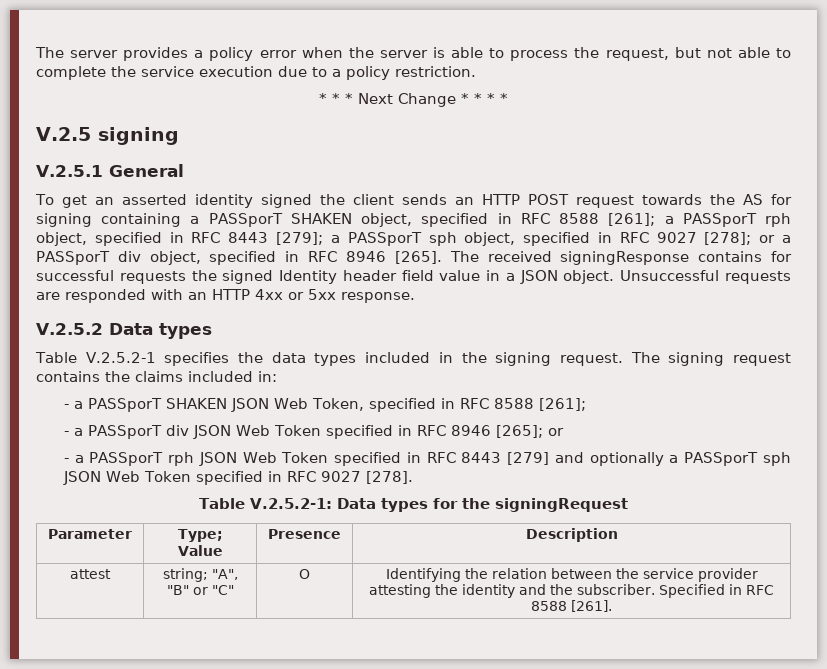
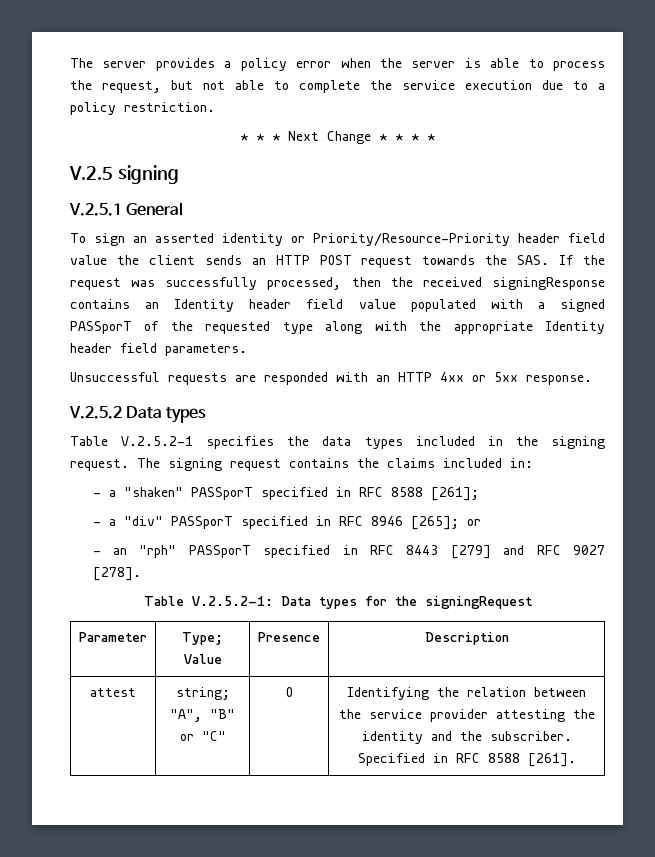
- To get an asserted identity signed the client sends an HTTP POST request towards the AS for signing containing a PASSporT SHAKEN object, specified in RFC 8588 [261]; a PASSporT rph object, specified in RFC 8443 [279]; a PASSporT sph object, specified in RFC 9027 [278]; or a PASSporT div object, specified in RFC 8946 [265]. The received signingResponse contains for successful requests the signed Identity header field value in a JSON object. Unsuccessful requests are responded with an HTTP 4xx or 5xx response.
+ To sign an asserted identity or Priority/Resource-Priority header field value the client sends an HTTP POST request towards the SAS. If the request was successfully processed, then the received signingResponse contains an Identity header field value populated with a signed PASSporT of the requested type along with the appropriate Identity header field parameters.
+ Unsuccessful requests are responded with an HTTP 4xx or 5xx response.
- - a PASSporT SHAKEN JSON Web Token, specified in RFC 8588 [261];
+ - a "shaken" PASSporT specified in RFC 8588 [261];
- - a PASSporT div JSON Web Token specified in RFC 8946 [265]; or
+ - a "div" PASSporT specified in RFC 8946 [265]; or
- - a PASSporT rph JSON Web Token specified in RFC 8443 [279] and optionally a PASSporT sph JSON Web Token specified in RFC 9027 [278].
+ - an "rph" PASSporT specified in RFC 8443 [279] and RFC 9027 [278].

